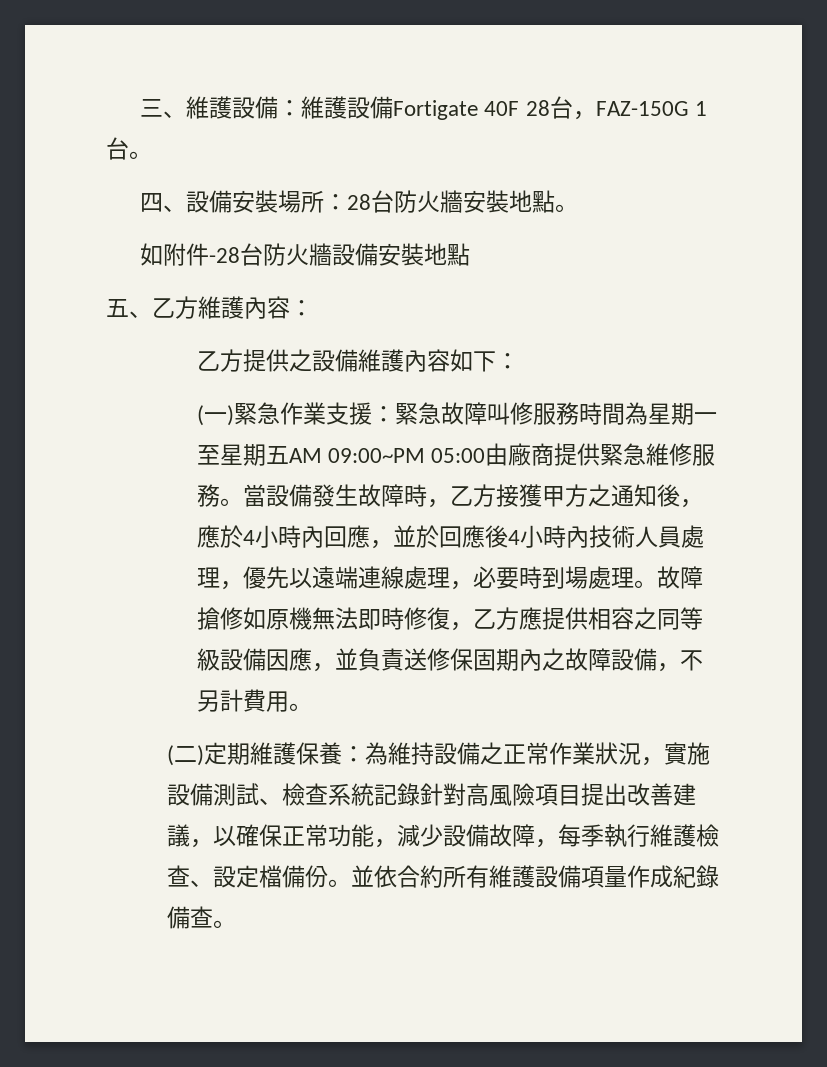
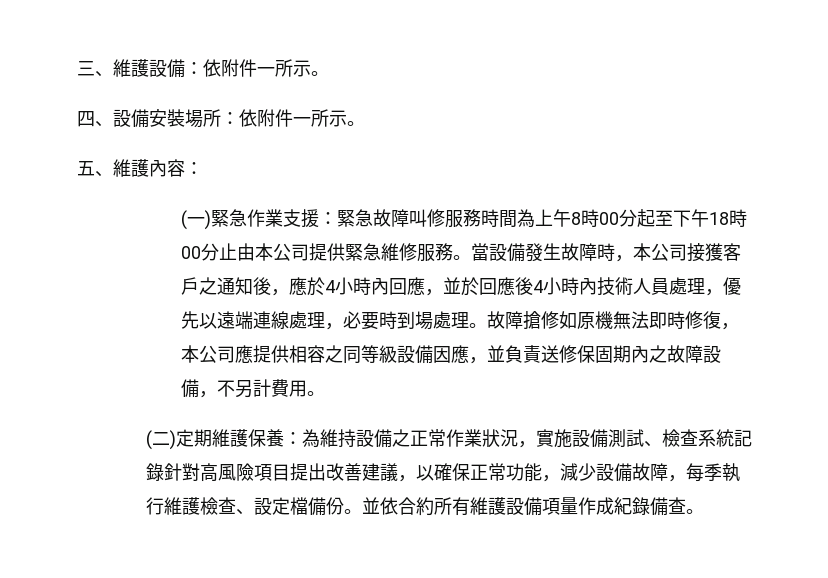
- 三、維護設備：維護設備Fortigate 40F 28台，FAZ-150G 1台。
+ 三、維護設備：依附件一所示。
- 四、設備安裝場所：28台防火牆安裝地點。
- 如附件-28台防火牆設備安裝地點
+ 四、設備安裝場所：依附件一所示。
- 五、乙方維護內容：
+ 五、維護內容：
- 乙方提供之設備維護內容如下：
- (一)緊急作業支援：緊急故障叫修服務時間為星期一至星期五AM 09:00~PM 05:00由廠商提供緊急維修服務。
+ (一)緊急作業支援：緊急故障叫修服務時間為上午8時00分起至下午18時00分止由本公司提供緊急維修服務。
- 當設備發生故障時，乙方接獲甲方之通知後，應於4小時內回應，並於回應後4小時內技術人員處理，優先以遠端連線處理，必要時到場處理。
+ 當設備發生故障時，本公司接獲客戶之通知後，應於4小時內回應，並於回應後4小時內技術人員處理，優先以遠端連線處理，必要時到場處理。
- 故障搶修如原機無法即時修復，乙方應提供相容之同等級設備因應，並負責送修保固期內之故障設備，不另計費用。
+ 故障搶修如原機無法即時修復，本公司應提供相容之同等級設備因應，並負責送修保固期內之故障設備，不另計費用。

